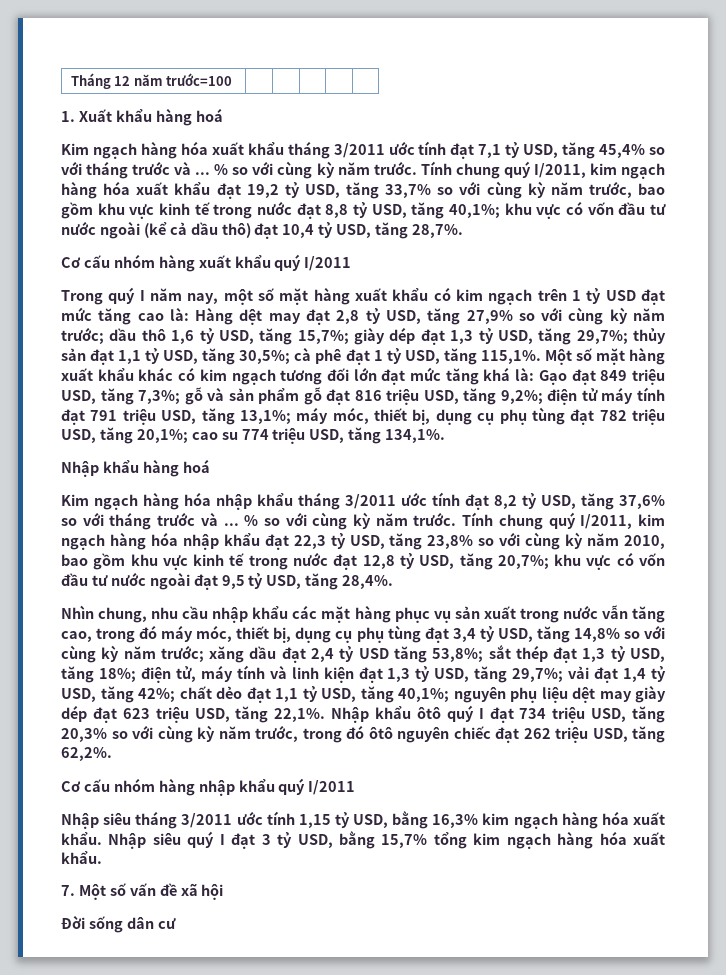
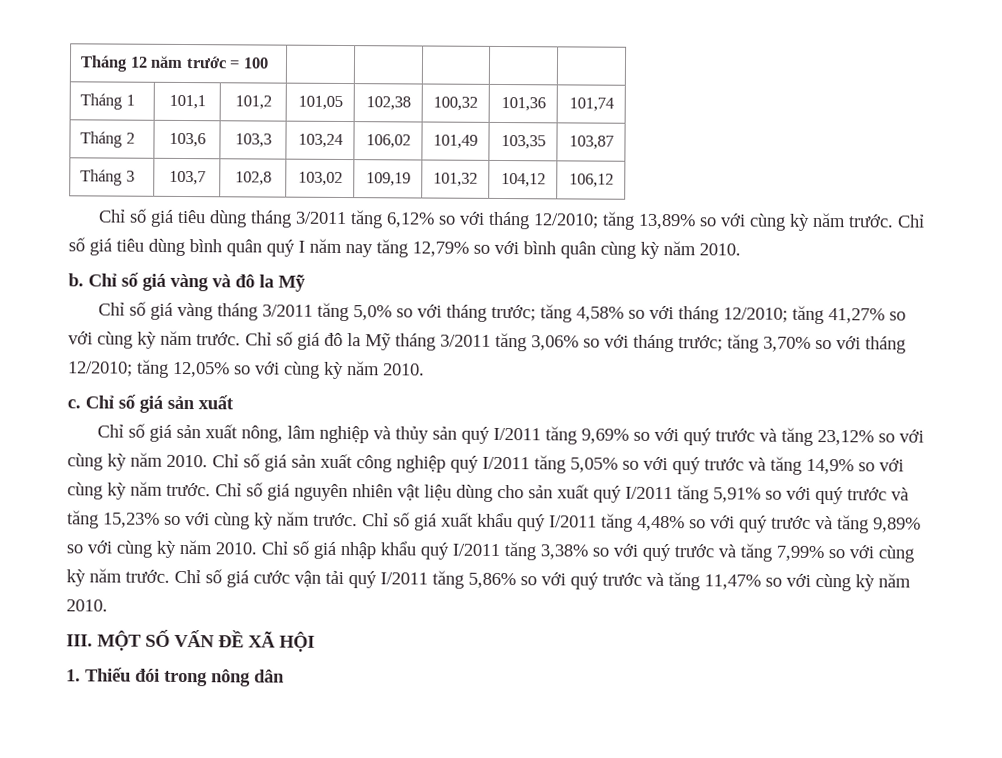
- Tháng 12 năm trước=100 | | | | |
- 1. Xuất khẩu hàng hoá
- Kim ngạch hàng hóa xuất khẩu tháng 3/2011 ước tính đạt 7,1 tỷ USD, tăng 45,4% so với tháng trước và ... % so với cùng kỳ năm trước. Tính chung quý I/2011, kim ngạch hàng hóa xuất khẩu đạt 19,2 tỷ USD, tăng 33,7% so với cùng kỳ năm trước, bao gồm khu vực kinh tế trong nước đạt 8,8 tỷ USD, tăng 40,1%; khu vực có vốn đầu tư nước ngoài (kể cả dầu thô) đạt 10,4 tỷ USD, tăng 28,7%.
- Cơ cấu nhóm hàng xuất khẩu quý I/2011
- Trong quý I năm nay, một số mặt hàng xuất khẩu có kim ngạch trên 1 tỷ USD đạt mức tăng cao là: Hàng dệt may đạt 2,8 tỷ USD, tăng 27,9% so với cùng kỳ năm trước; dầu thô 1,6 tỷ USD, tăng 15,7%; giày dép đạt 1,3 tỷ USD, tăng 29,7%; thủy sản đạt 1,1 tỷ USD, tăng 30,5%; cà phê đạt 1 tỷ USD, tăng 115,1%. Một số mặt hàng xuất khẩu khác có kim ngạch tương đối lớn đạt mức tăng khá là: Gạo đạt 849 triệu USD, tăng 7,3%; gỗ và sản phẩm gỗ đạt 816 triệu USD, tăng 9,2%; điện tử máy tính đạt 791 triệu USD, tăng 13,1%; máy móc, thiết bị, dụng cụ phụ tùng đạt 782 triệu USD, tăng 20,1%; cao su 774 triệu USD, tăng 134,1%.
- Nhập khẩu hàng hoá
- Kim ngạch hàng hóa nhập khẩu tháng 3/2011 ước tính đạt 8,2 tỷ USD, tăng 37,6% so với tháng trước và ... % so với cùng kỳ năm trước. Tính chung quý I/2011, kim ngạch hàng hóa nhập khẩu đạt 22,3 tỷ USD, tăng 23,8% so với cùng kỳ năm 2010, bao gồm khu vực kinh tế trong nước đạt 12,8 tỷ USD, tăng 20,7%; khu vực có vốn đầu tư nước ngoài đạt 9,5 tỷ USD, tăng 28,4%.
- Nhìn chung, nhu cầu nhập khẩu các mặt hàng phục vụ sản xuất trong nước vẫn tăng cao, trong đó máy móc, thiết bị, dụng cụ phụ tùng đạt 3,4 tỷ USD, tăng 14,8% so với cùng kỳ năm trước; xăng dầu đạt 2,4 tỷ USD tăng 53,8%; sắt thép đạt 1,3 tỷ USD, tăng 18%; điện tử, máy tính và linh kiện đạt 1,3 tỷ USD, tăng 29,7%; vải đạt 1,4 tỷ USD, tăng 42%; chất dẻo đạt 1,1 tỷ USD, tăng 40,1%; nguyên phụ liệu dệt may giày dép đạt 623 triệu USD, tăng 22,1%. Nhập khẩu ôtô quý I đạt 734 triệu USD, tăng 20,3% so với cùng kỳ năm trước, trong đó ôtô nguyên chiếc đạt 262 triệu USD, tăng 62,2%.
- Cơ cấu nhóm hàng nhập khẩu quý I/2011
- Nhập siêu tháng 3/2011 ước tính 1,15 tỷ USD, bằng 16,3% kim ngạch hàng hóa xuất khẩu. Nhập siêu quý I đạt 3 tỷ USD, bằng 15,7% tổng kim ngạch hàng hóa xuất khẩu.
- 7. Một số vấn đề xã hội
- Đời sống dân cư
+ Tháng 12 năm trước = 100 | | | | |
+ Tháng 1 | 101,1 | 101,2 | 101,05 | 102,38 | 100,32 | 101,36 | 101,74
+ Tháng 2 | 103,6 | 103,3 | 103,24 | 106,02 | 101,49 | 103,35 | 103,87
+ Tháng 3 | 103,7 | 102,8 | 103,02 | 109,19 | 101,32 | 104,12 | 106,12
+ Chỉ số giá tiêu dùng tháng 3/2011 tăng 6,12% so với tháng 12/2010; tăng 13,89% so với cùng kỳ năm trước. Chỉ số giá tiêu dùng bình quân quý I năm nay tăng 12,79% so với bình quân cùng kỳ năm 2010.
+ b. Chỉ số giá vàng và đô la Mỹ
+ Chỉ số giá vàng tháng 3/2011 tăng 5,0% so với tháng trước; tăng 4,58% so với tháng 12/2010; tăng 41,27% so với cùng kỳ năm trước. Chỉ số giá đô la Mỹ tháng 3/2011 tăng 3,06% so với tháng trước; tăng 3,70% so với tháng 12/2010; tăng 12,05% so với cùng kỳ năm 2010.
+ c. Chỉ số giá sản xuất
+ Chỉ số giá sản xuất nông, lâm nghiệp và thủy sản quý I/2011 tăng 9,69% so với quý trước và tăng 23,12% so với cùng kỳ năm 2010. Chỉ số giá sản xuất công nghiệp quý I/2011 tăng 5,05% so với quý trước và tăng 14,9% so với cùng kỳ năm trước. Chỉ số giá nguyên nhiên vật liệu dùng cho sản xuất quý I/2011 tăng 5,91% so với quý trước và tăng 15,23% so với cùng kỳ năm trước. Chỉ số giá xuất khẩu quý I/2011 tăng 4,48% so với quý trước và tăng 9,89% so với cùng kỳ năm 2010. Chỉ số giá nhập khẩu quý I/2011 tăng 3,38% so với quý trước và tăng 7,99% so với cùng kỳ năm trước. Chỉ số giá cước vận tải quý I/2011 tăng 5,86% so với quý trước và tăng 11,47% so với cùng kỳ năm 2010.
+ III. MỘT SỐ VẤN ĐỀ XÃ HỘI
+ 1. Thiếu đói trong nông dân

